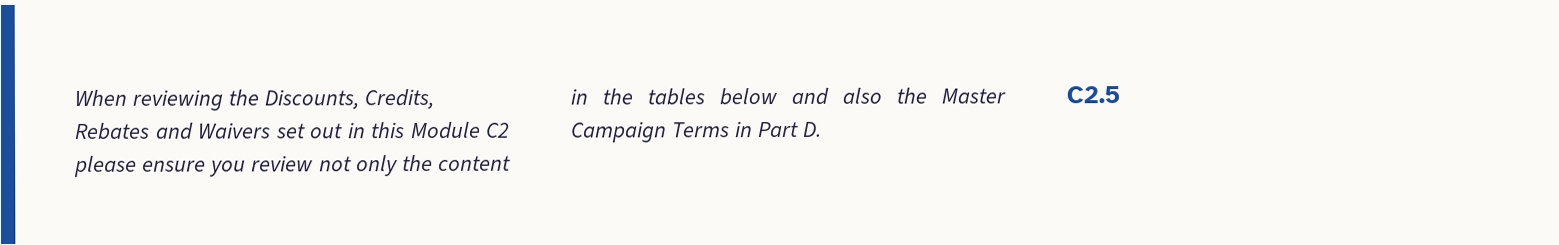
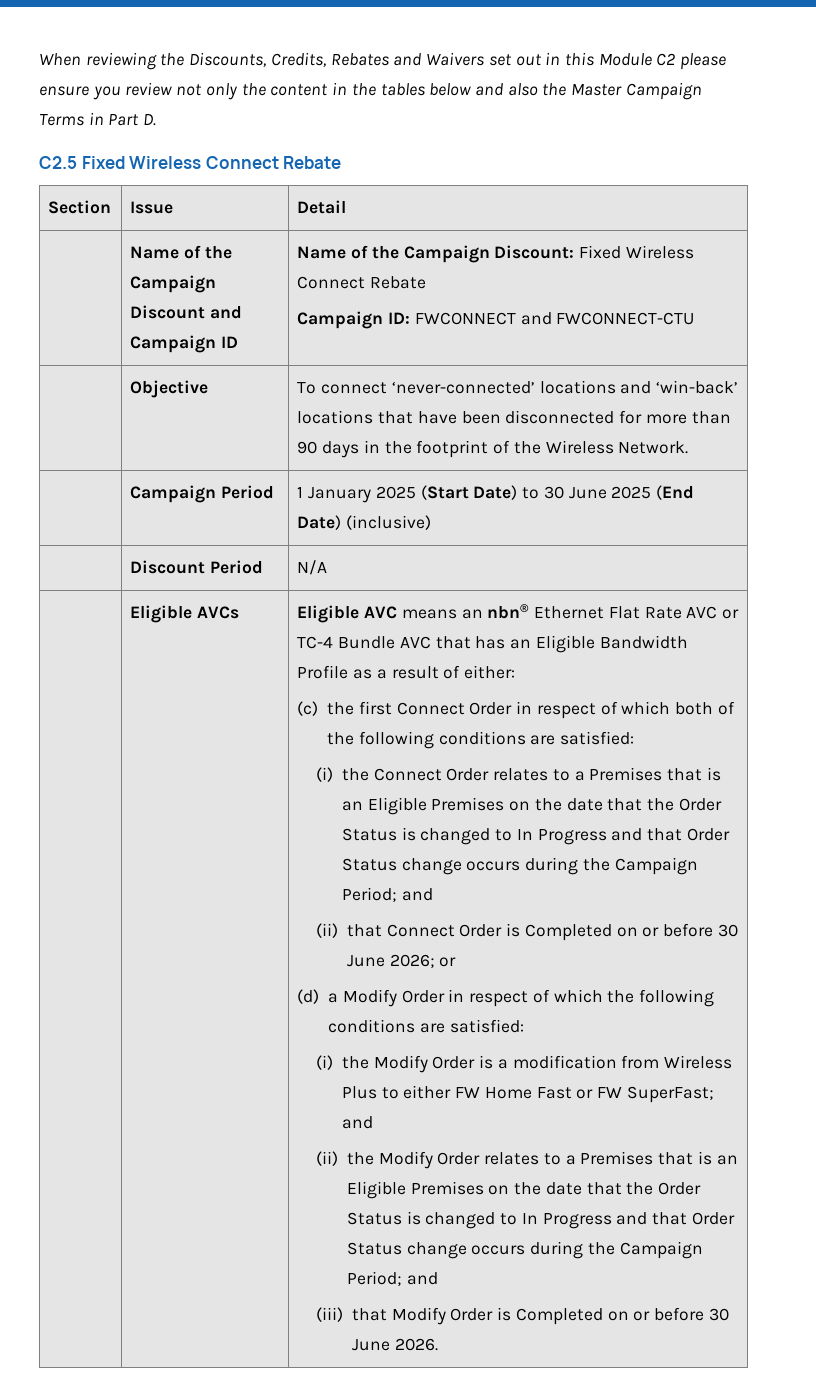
- C2.5
+ C2.5 Fixed Wireless Connect Rebate
+ Section | Issue | Detail
+ | Name of the Campaign Discount and Campaign ID | Name of the Campaign Discount: Fixed Wireless Connect Rebate
+ Campaign ID: FWCONNECT and FWCONNECT-CTU
+ | Objective | To connect ‘never-connected’ locations and ‘win-back’ locations that have been disconnected for more than 90 days in the footprint of the Wireless Network.
+ | Campaign Period | 1 January 2025 (Start Date) to 30 June 2025 (End Date) (inclusive)
+ | Discount Period | N/A
+ | Eligible AVCs | Eligible AVC means an nbn® Ethernet Flat Rate AVC or TC-4 Bundle AVC that has an Eligible Bandwidth Profile as a result of either:
+ (c) the first Connect Order in respect of which both of the following conditions are satisfied:
+ (i) the Connect Order relates to a Premises that is an Eligible Premises on the date that the Order Status is changed to In Progress and that Order Status change occurs during the Campaign Period; and
+ (ii) that Connect Order is Completed on or before 30 June 2026; or
+ (d) a Modify Order in respect of which the following conditions are satisfied:
+ (i) the Modify Order is a modification from Wireless Plus to either FW Home Fast or FW SuperFast; and
+ (ii) the Modify Order relates to a Premises that is an Eligible Premises on the date that the Order Status is changed to In Progress and that Order Status change occurs during the Campaign Period; and
+ (iii) that Modify Order is Completed on or before 30 June 2026.

